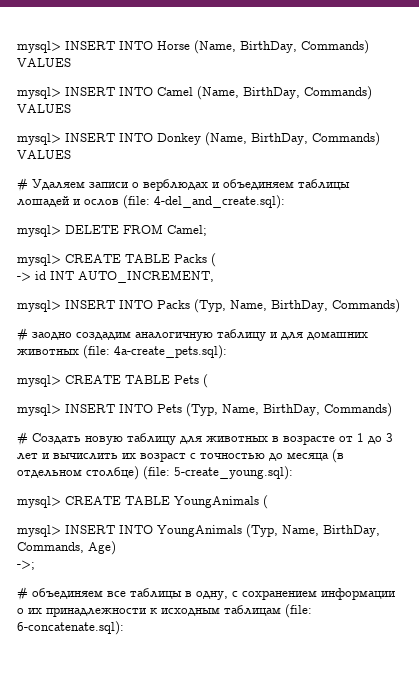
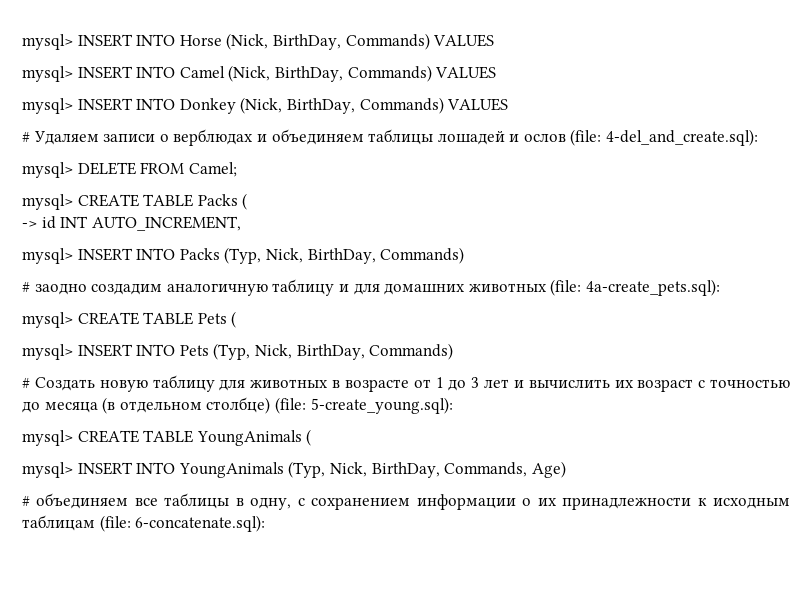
- mysql> INSERT INTO Horse (Name, BirthDay, Commands) VALUES
+ mysql> INSERT INTO Horse (Nick, BirthDay, Commands) VALUES
- mysql> INSERT INTO Camel (Name, BirthDay, Commands) VALUES
+ mysql> INSERT INTO Camel (Nick, BirthDay, Commands) VALUES
- mysql> INSERT INTO Donkey (Name, BirthDay, Commands) VALUES
+ mysql> INSERT INTO Donkey (Nick, BirthDay, Commands) VALUES
- mysql> INSERT INTO Packs (Typ, Name, BirthDay, Commands)
+ mysql> INSERT INTO Packs (Typ, Nick, BirthDay, Commands)
- mysql> INSERT INTO Pets (Typ, Name, BirthDay, Commands)
+ mysql> INSERT INTO Pets (Typ, Nick, BirthDay, Commands)
- mysql> INSERT INTO YoungAnimals (Typ, Name, BirthDay, Commands, Age)
+ mysql> INSERT INTO YoungAnimals (Typ, Nick, BirthDay, Commands, Age)
- ->;

